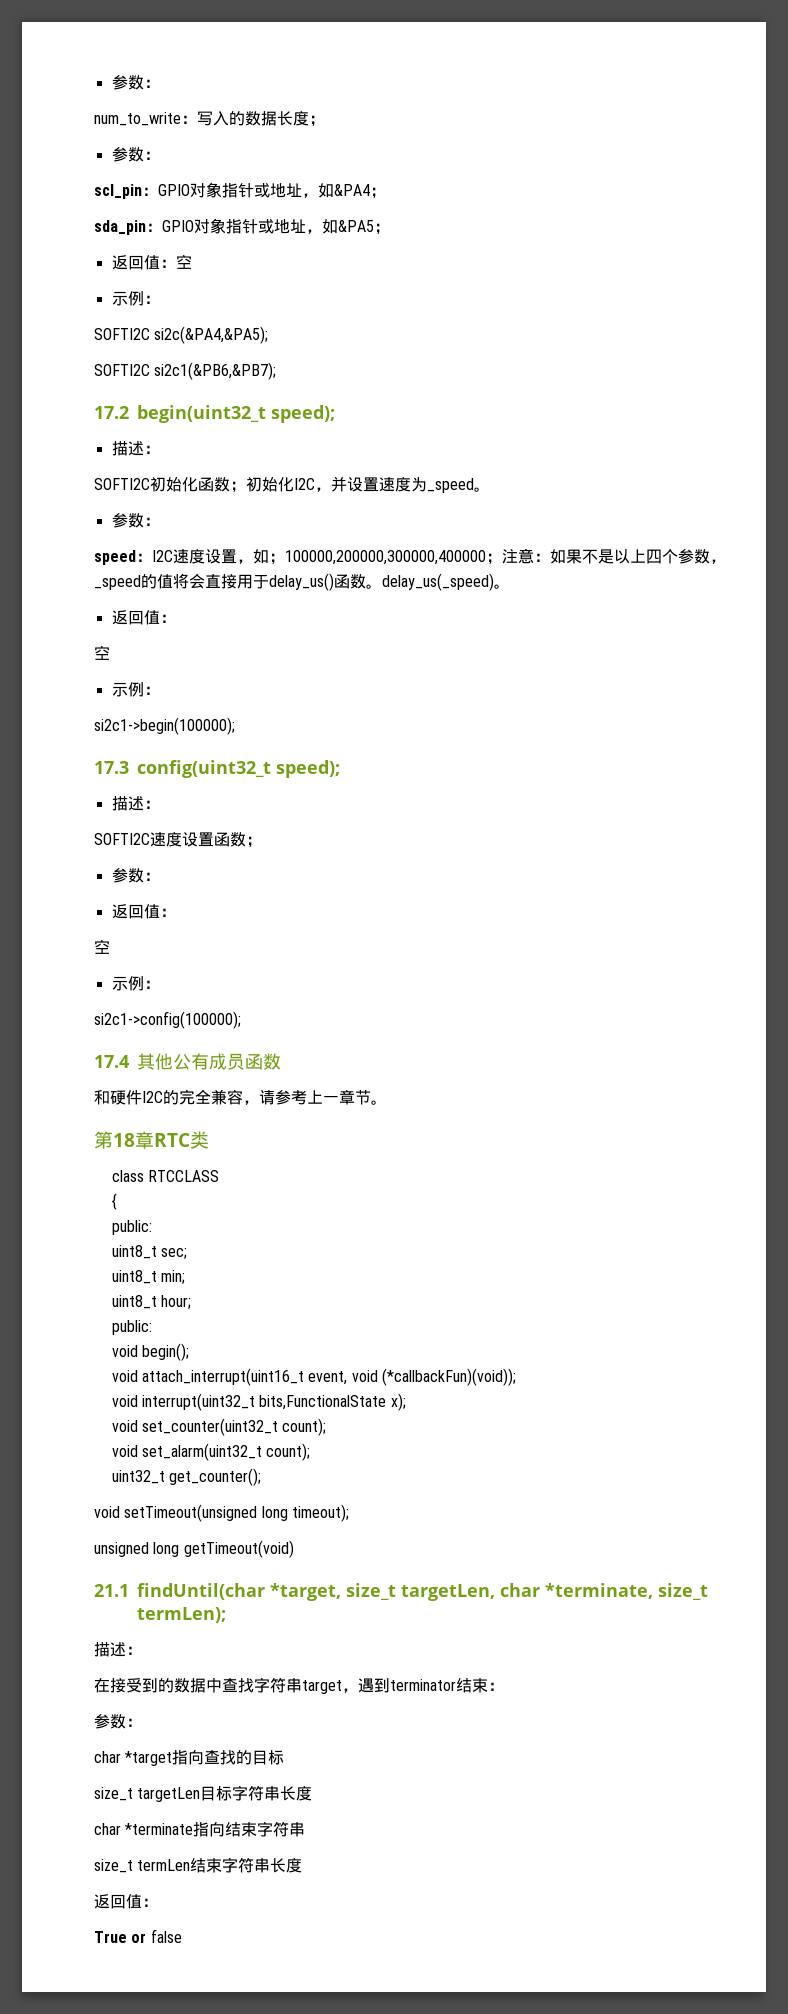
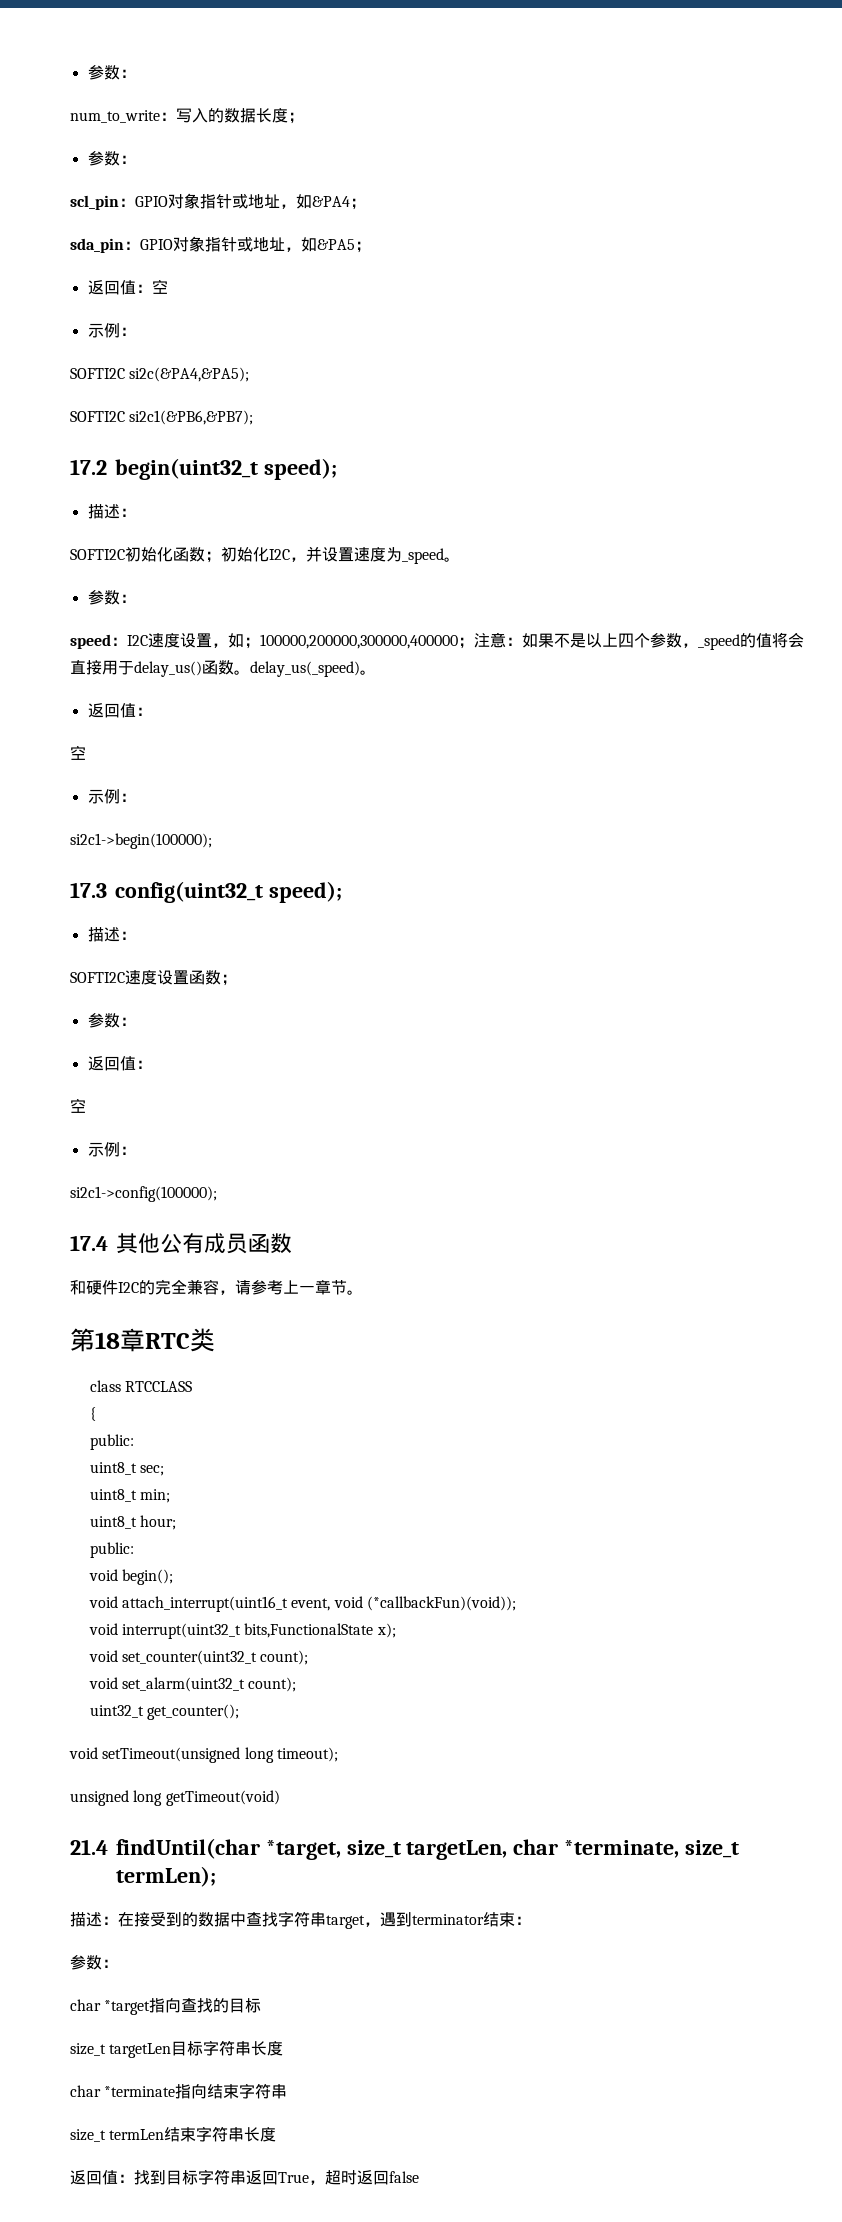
- 21.1 findUntil(char *target, size_t targetLen, char *terminate, size_t termLen);
- 描述：
- 在接受到的数据中查找字符串target，遇到terminator结束：
+ 21.4 findUntil(char *target, size_t targetLen, char *terminate, size_t termLen);
+ 描述：在接受到的数据中查找字符串target，遇到terminator结束：
  size_t termLen结束字符串长度
- 返回值：
- True or false
+ 返回值：找到目标字符串返回True，超时返回false

